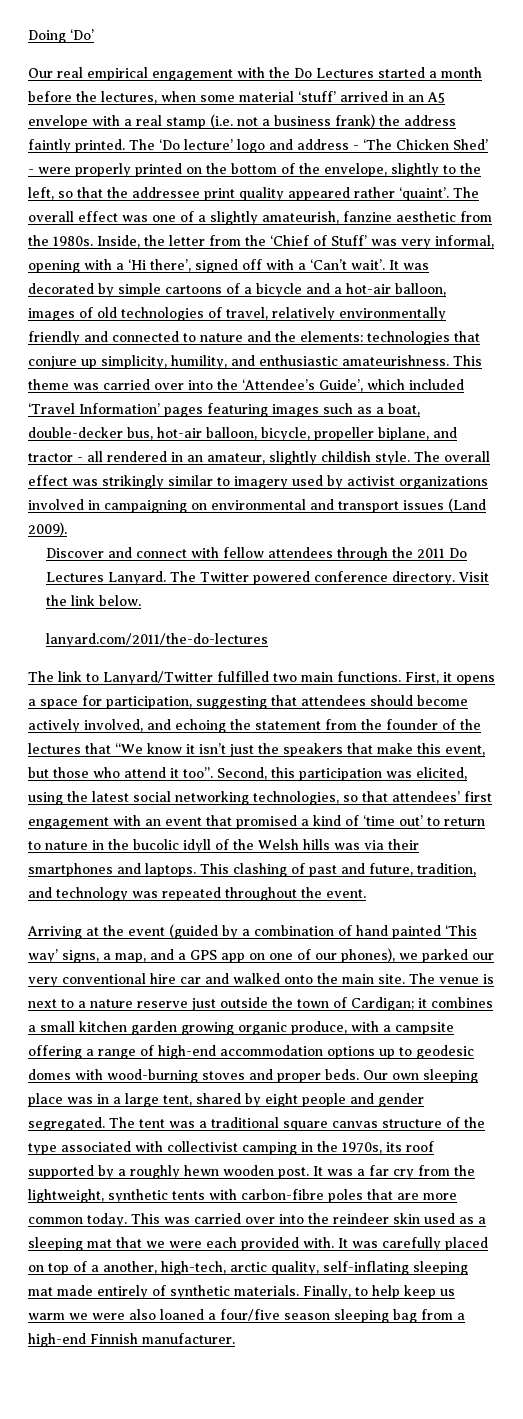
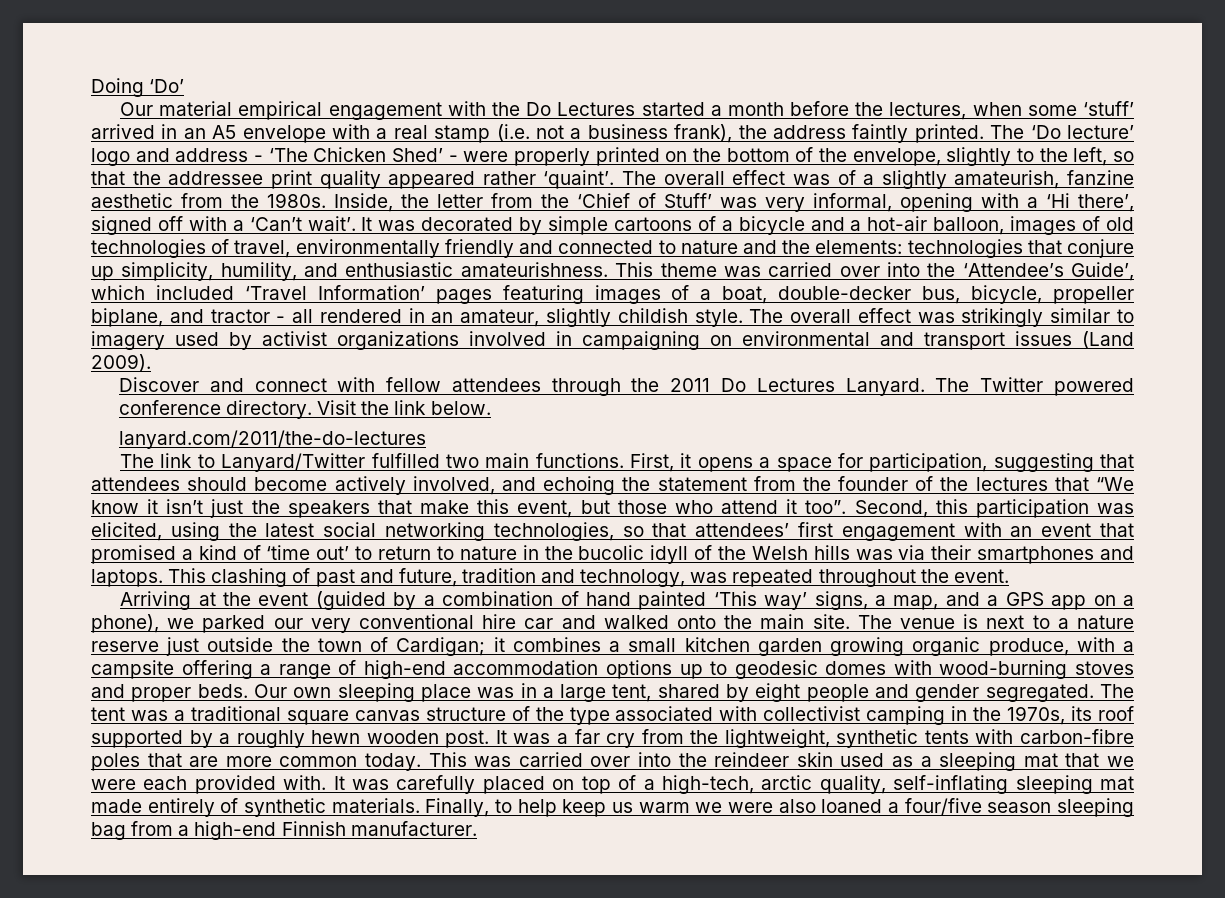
- Our real empirical engagement with the Do Lectures started a month before the lectures, when some material ‘stuff’ arrived in an A5 envelope with a real stamp (i.e. not a business frank) the address faintly printed.
+ Our material empirical engagement with the Do Lectures started a month before the lectures, when some ‘stuff’ arrived in an A5 envelope with a real stamp (i.e. not a business frank), the address faintly printed.
- The overall effect was one of a slightly amateurish, fanzine aesthetic from the 1980s.
+ The overall effect was of a slightly amateurish, fanzine aesthetic from the 1980s.
- It was decorated by simple cartoons of a bicycle and a hot-air balloon, images of old technologies of travel, relatively environmentally friendly and connected to nature and the elements: technologies that conjure up simplicity, humility, and enthusiastic amateurishness.
+ It was decorated by simple cartoons of a bicycle and a hot-air balloon, images of old technologies of travel, environmentally friendly and connected to nature and the elements: technologies that conjure up simplicity, humility, and enthusiastic amateurishness.
- This theme was carried over into the ‘Attendee’s Guide’, which included ‘Travel Information’ pages featuring images such as a boat, double-decker bus, hot-air balloon, bicycle, propeller biplane, and tractor - all rendered in an amateur, slightly childish style.
+ This theme was carried over into the ‘Attendee’s Guide’, which included ‘Travel Information’ pages featuring images of a boat, double-decker bus, bicycle, propeller biplane, and tractor - all rendered in an amateur, slightly childish style.
- This clashing of past and future, tradition, and technology was repeated throughout the event.
+ This clashing of past and future, tradition and technology, was repeated throughout the event.
- Arriving at the event (guided by a combination of hand painted ‘This way’ signs, a map, and a GPS app on one of our phones), we parked our very conventional hire car and walked onto the main site.
+ Arriving at the event (guided by a combination of hand painted ‘This way’ signs, a map, and a GPS app on a phone), we parked our very conventional hire car and walked onto the main site.
- It was carefully placed on top of a another, high-tech, arctic quality, self-inflating sleeping mat made entirely of synthetic materials.
+ It was carefully placed on top of a high-tech, arctic quality, self-inflating sleeping mat made entirely of synthetic materials.

